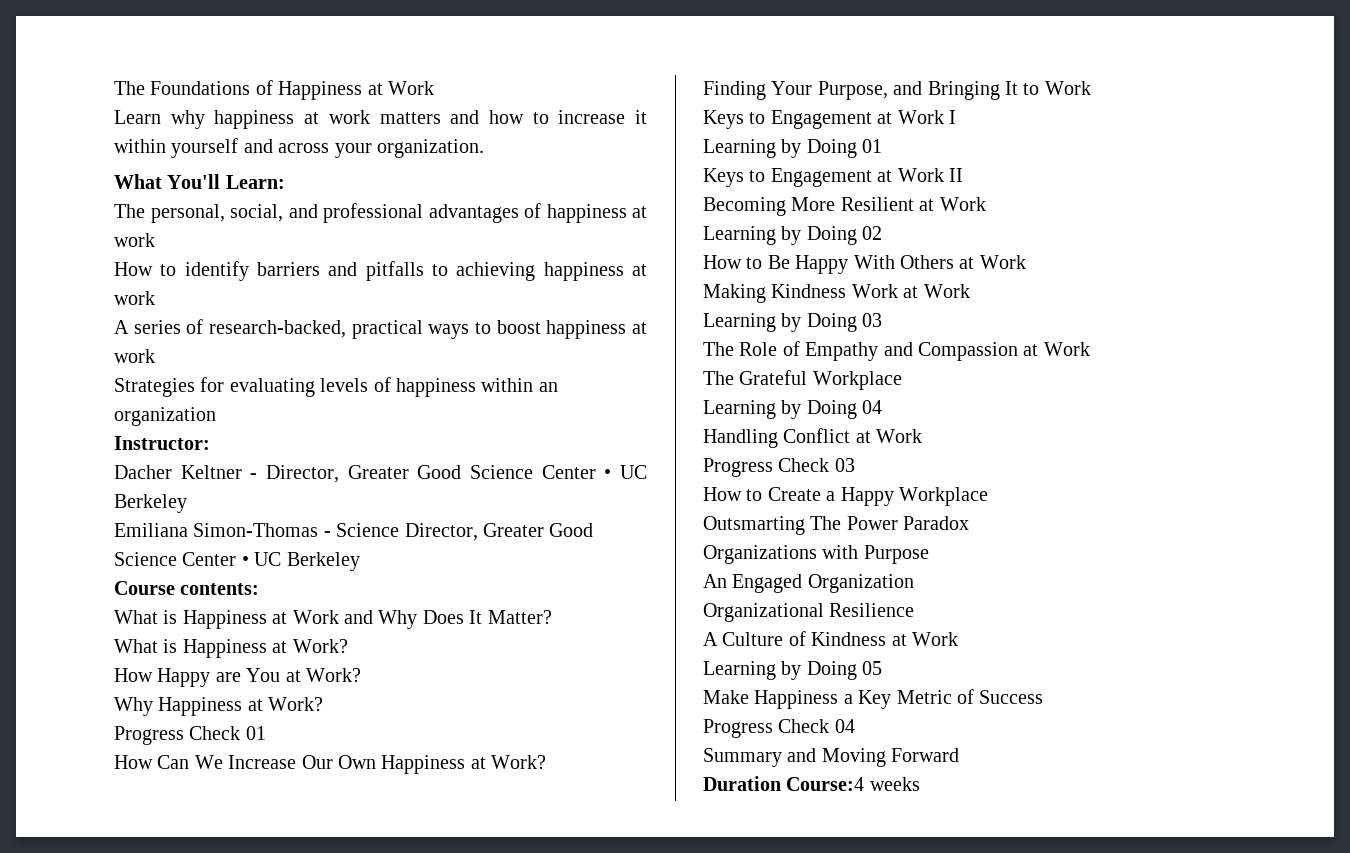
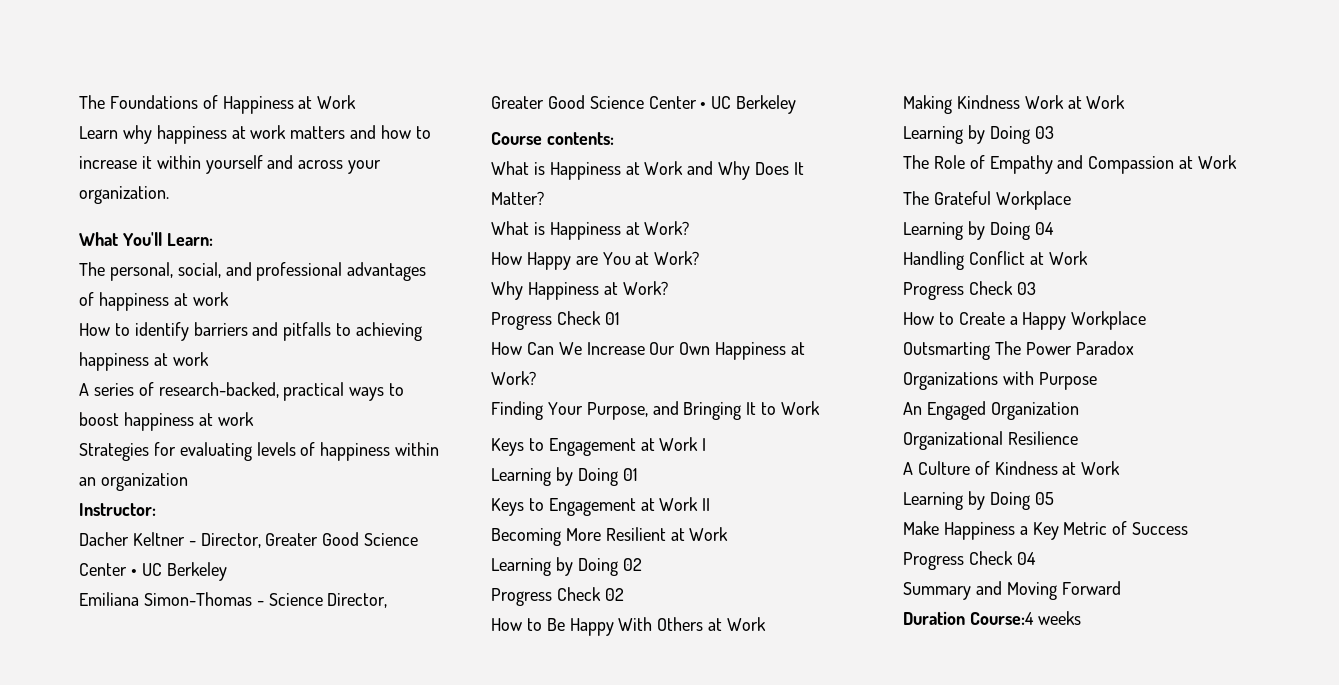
+ Progress Check 02

